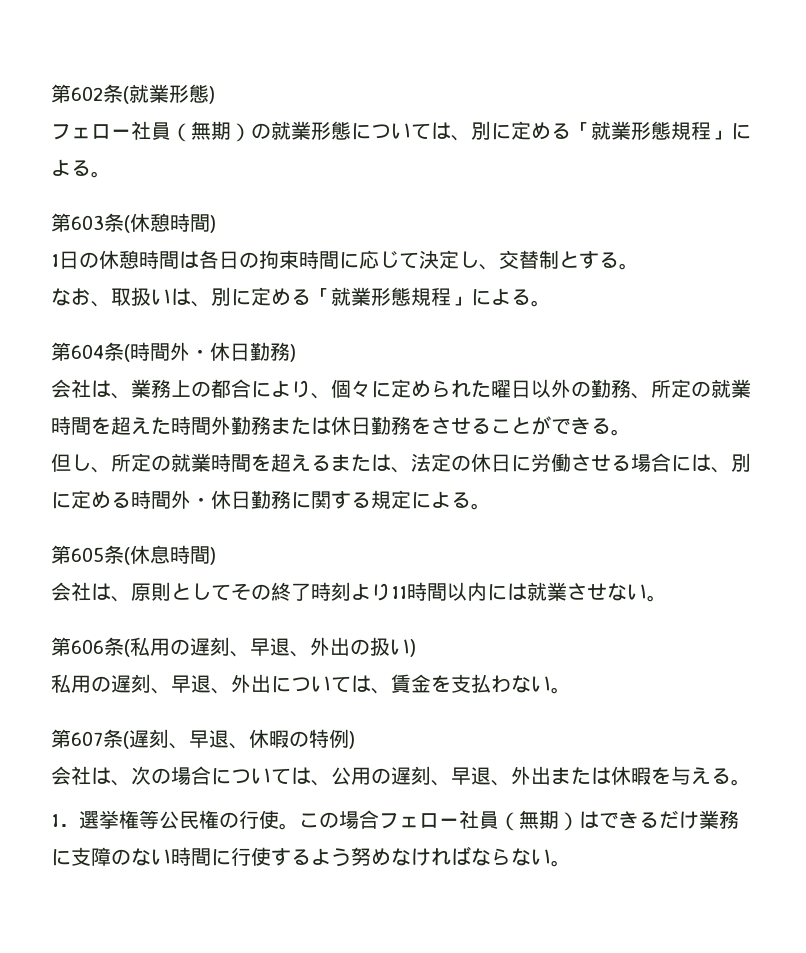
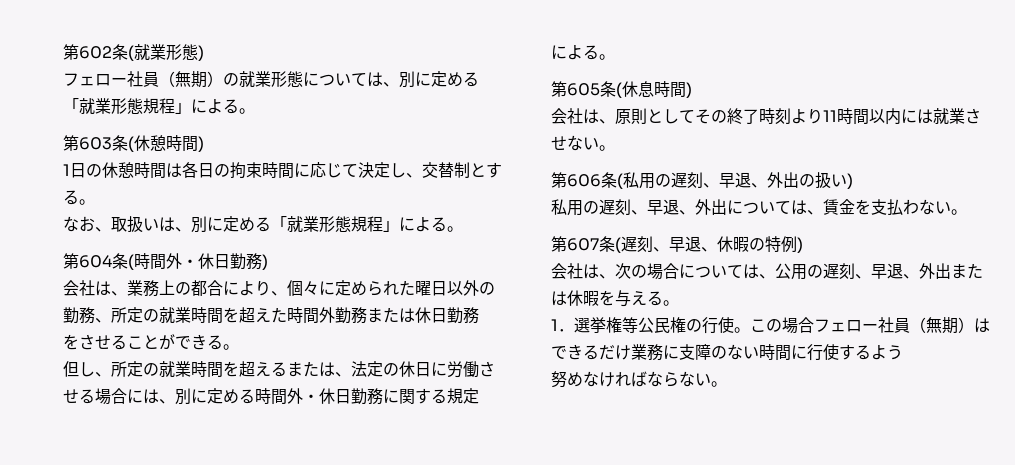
- 会社は、業務上の都合により、個々に定められた曜日以外の勤務、所定の就業時間を超えた時間外勤務または休日勤務をさせることができる。
+ 会社は、業務上の都合により、個々に定められた曜日以外の勤務、所定の就業時間を超えた時間外勤務または休日勤務
+ をさせることができる。
- 但し、所定の就業時間を超えるまたは、法定の休日に労働させる場合には、別に定める時間外・休日勤務に関する規定による。
+ 但し、所定の就業時間を超えるまたは、法定の休日に労働させる場合には、別に定める時間外・休日勤務に関する規定
+ による。
- この場合フェロー社員（無期）はできるだけ業務に支障のない時間に行使するよう努めなければならない。
+ この場合フェロー社員（無期）はできるだけ業務に支障のない時間に行使するよう
+ 努めなければならない。

